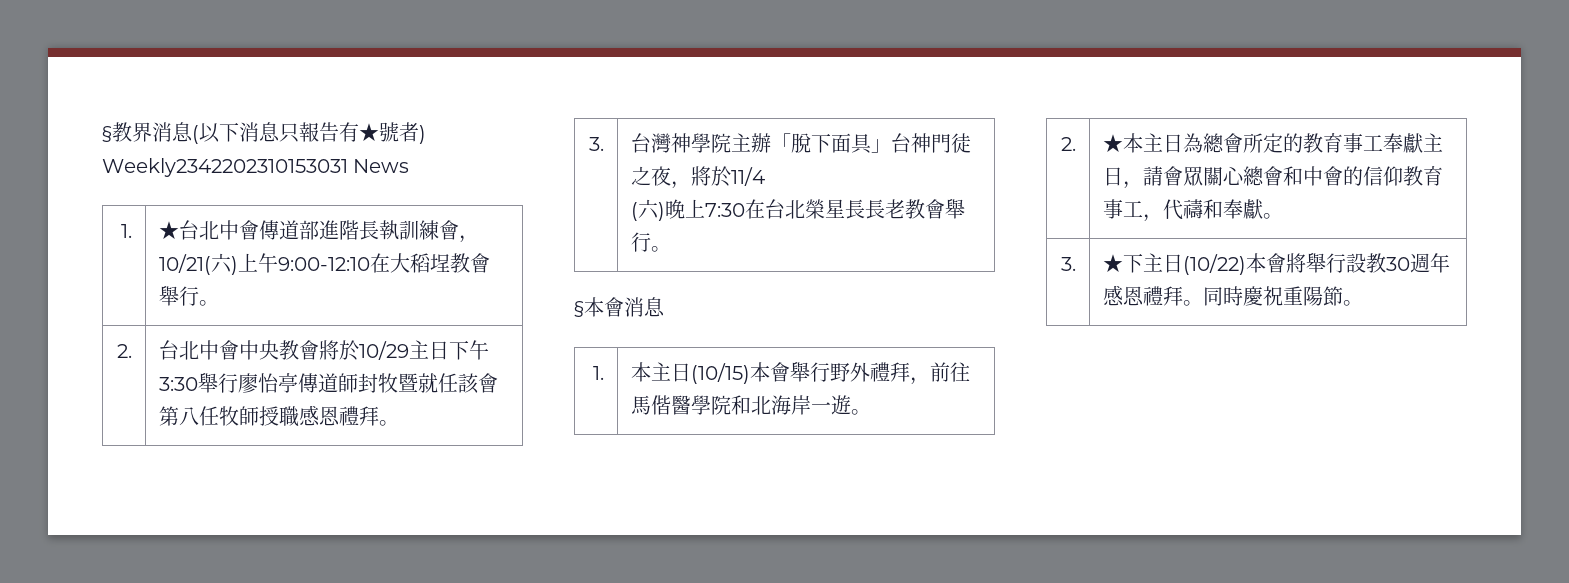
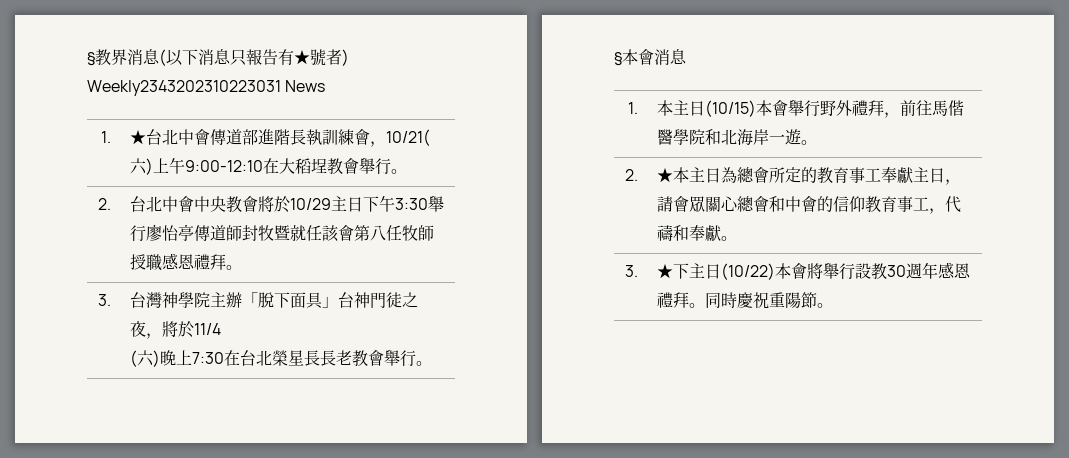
- §教界消息(以下消息只報告有★號者) Weekly2342202310153031 News
+ §教界消息(以下消息只報告有★號者) Weekly2343202310223031 News

